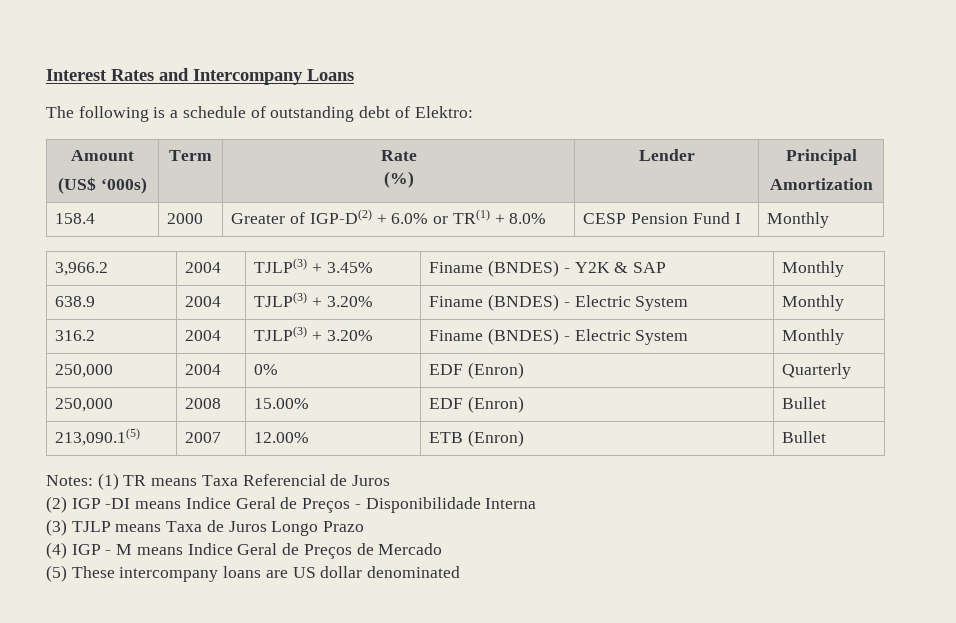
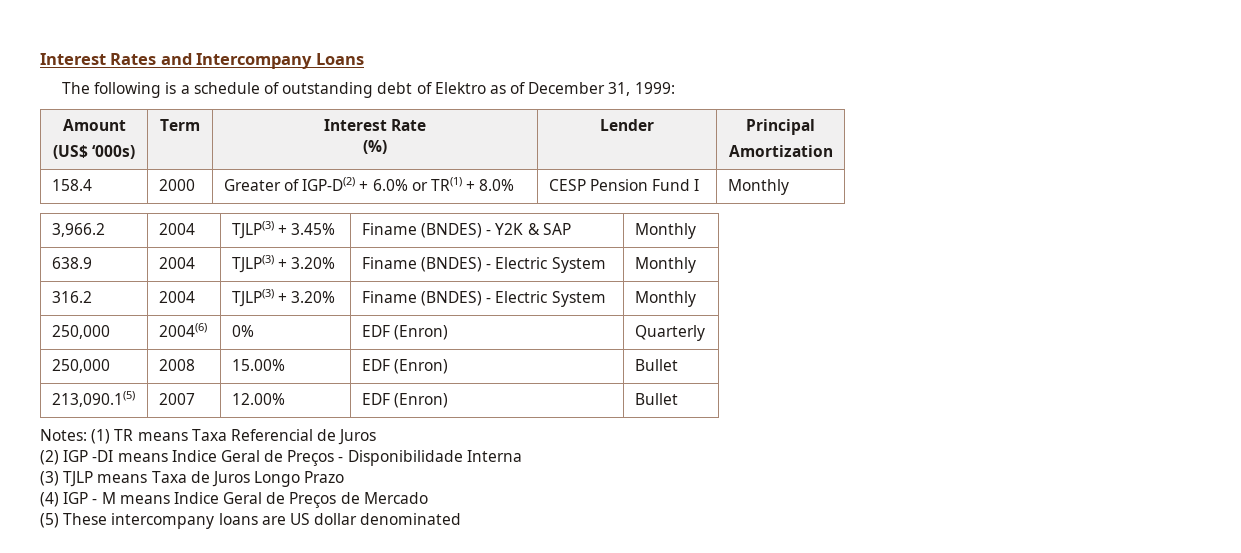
- The following is a schedule of outstanding debt of Elektro:
+ The following is a schedule of outstanding debt of Elektro as of December 31, 1999:
  Amount
- (US$ ‘000s) | Term | Rate
+ (US$ ‘000s) | Term | Interest Rate
- 250,000 | 2004 | 0% | EDF (Enron) | Quarterly
+ 250,000 | 2004(6) | 0% | EDF (Enron) | Quarterly
- 213,090.1(5) | 2007 | 12.00% | ETB (Enron) | Bullet
+ 213,090.1(5) | 2007 | 12.00% | EDF (Enron) | Bullet

